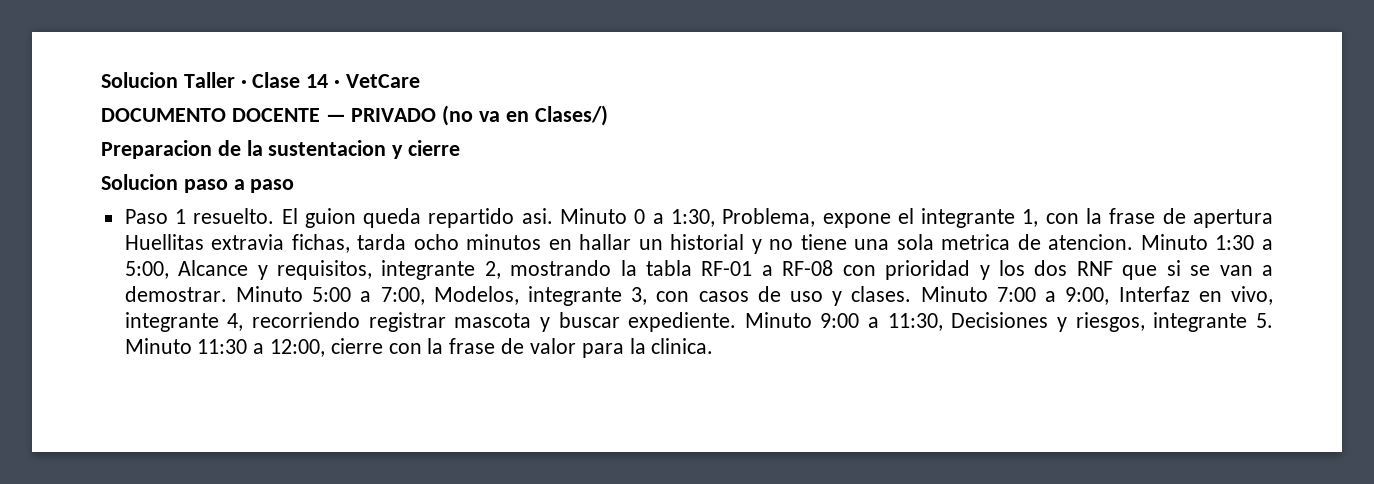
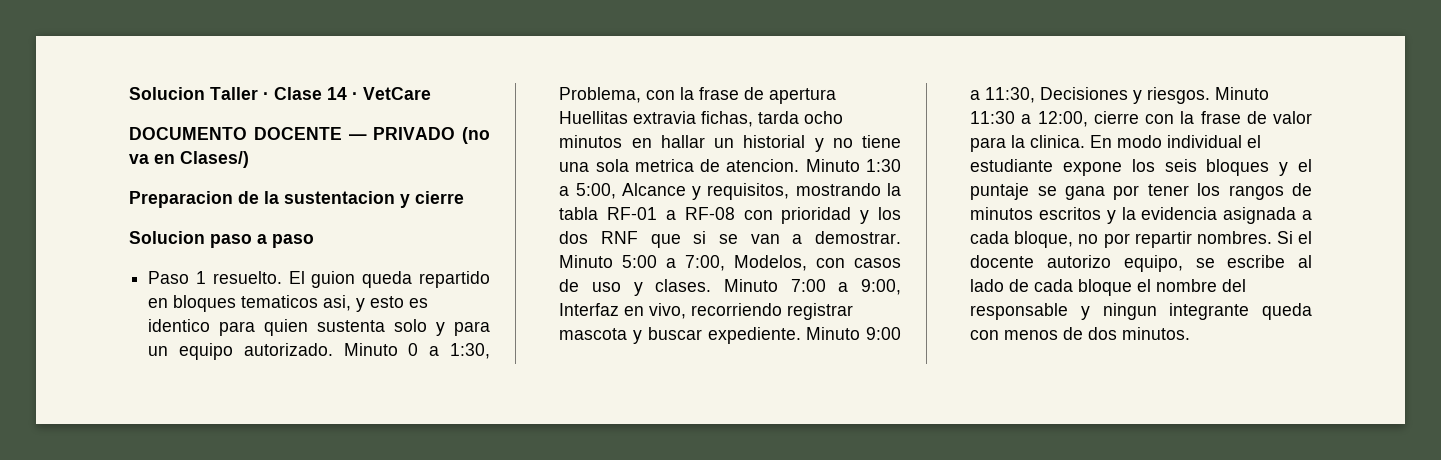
- El guion queda repartido asi.
+ El guion queda repartido en bloques tematicos asi, y esto es identico para quien sustenta solo y para un equipo autorizado.
- Minuto 0 a 1:30, Problema, expone el integrante 1, con la frase de apertura Huellitas extravia fichas, tarda ocho minutos en hallar un historial y no tiene una sola metrica de atencion.
+ Minuto 0 a 1:30, Problema, con la frase de apertura Huellitas extravia fichas, tarda ocho minutos en hallar un historial y no tiene una sola metrica de atencion.
- Minuto 1:30 a 5:00, Alcance y requisitos, integrante 2, mostrando la tabla RF-01 a RF-08 con prioridad y los dos RNF que si se van a demostrar.
+ Minuto 1:30 a 5:00, Alcance y requisitos, mostrando la tabla RF-01 a RF-08 con prioridad y los dos RNF que si se van a demostrar.
- Minuto 5:00 a 7:00, Modelos, integrante 3, con casos de uso y clases.
+ Minuto 5:00 a 7:00, Modelos, con casos de uso y clases.
- Minuto 7:00 a 9:00, Interfaz en vivo, integrante 4, recorriendo registrar mascota y buscar expediente.
+ Minuto 7:00 a 9:00, Interfaz en vivo, recorriendo registrar mascota y buscar expediente.
- Minuto 9:00 a 11:30, Decisiones y riesgos, integrante 5. Minuto 11:30 a 12:00, cierre con la frase de valor para la clinica.
+ Minuto 9:00 a 11:30, Decisiones y riesgos. Minuto 11:30 a 12:00, cierre con la frase de valor para la clinica.
+ En modo individual el estudiante expone los seis bloques y el puntaje se gana por tener los rangos de minutos escritos y la evidencia asignada a cada bloque, no por repartir nombres. Si el docente autorizo equipo, se escribe al lado de cada bloque el nombre del responsable y ningun integrante queda con menos de dos minutos.

